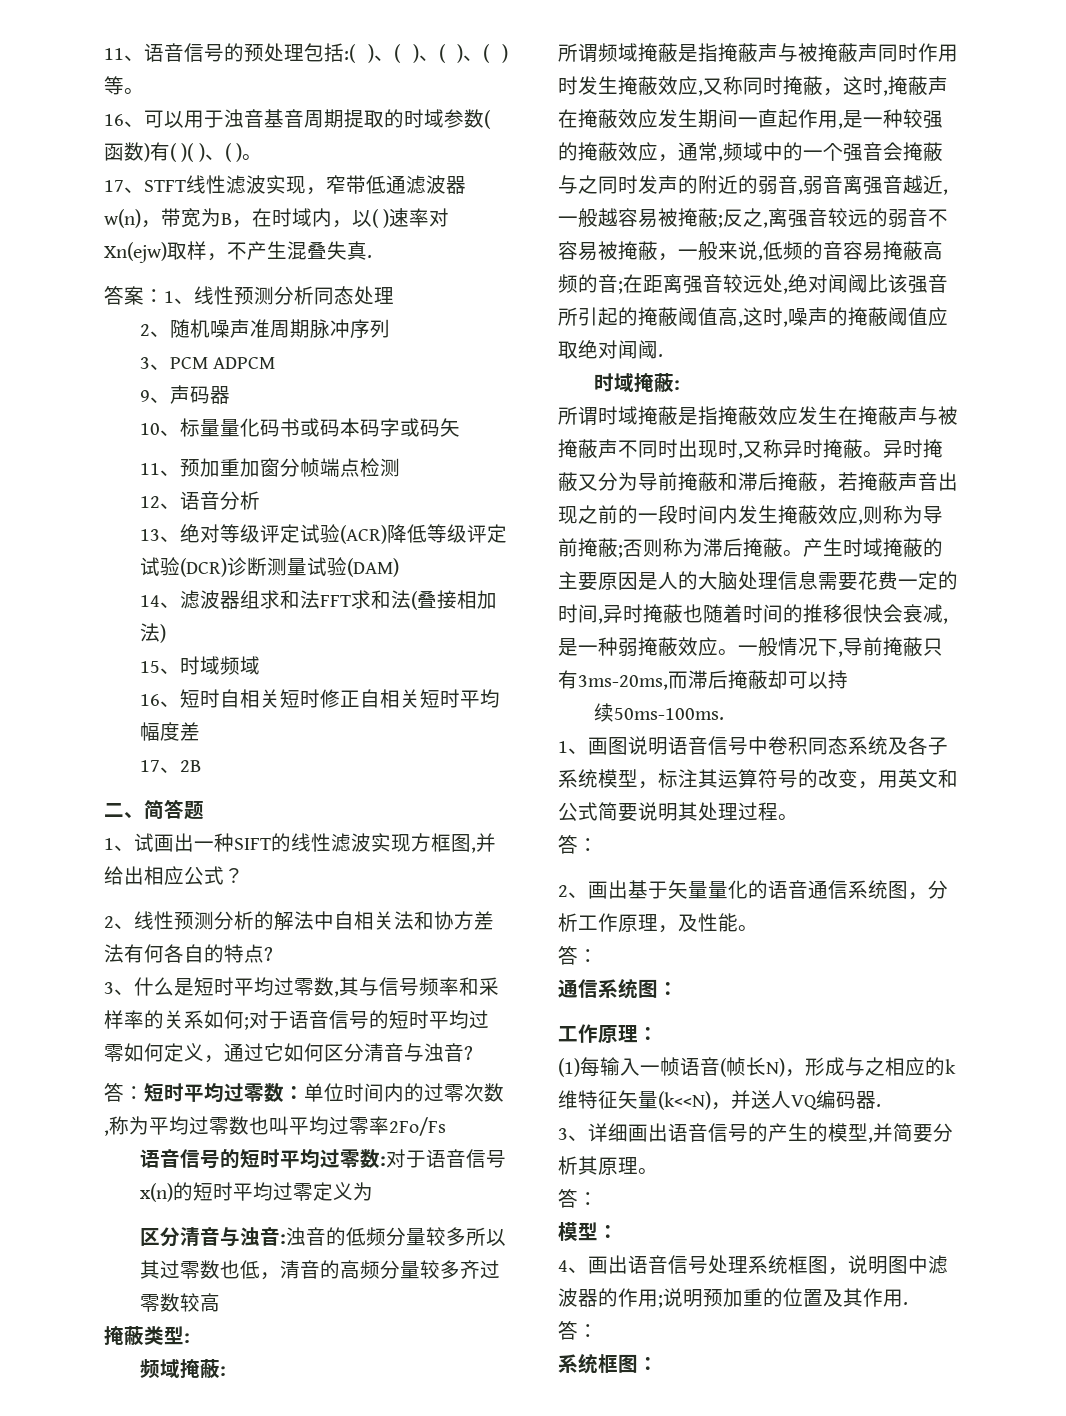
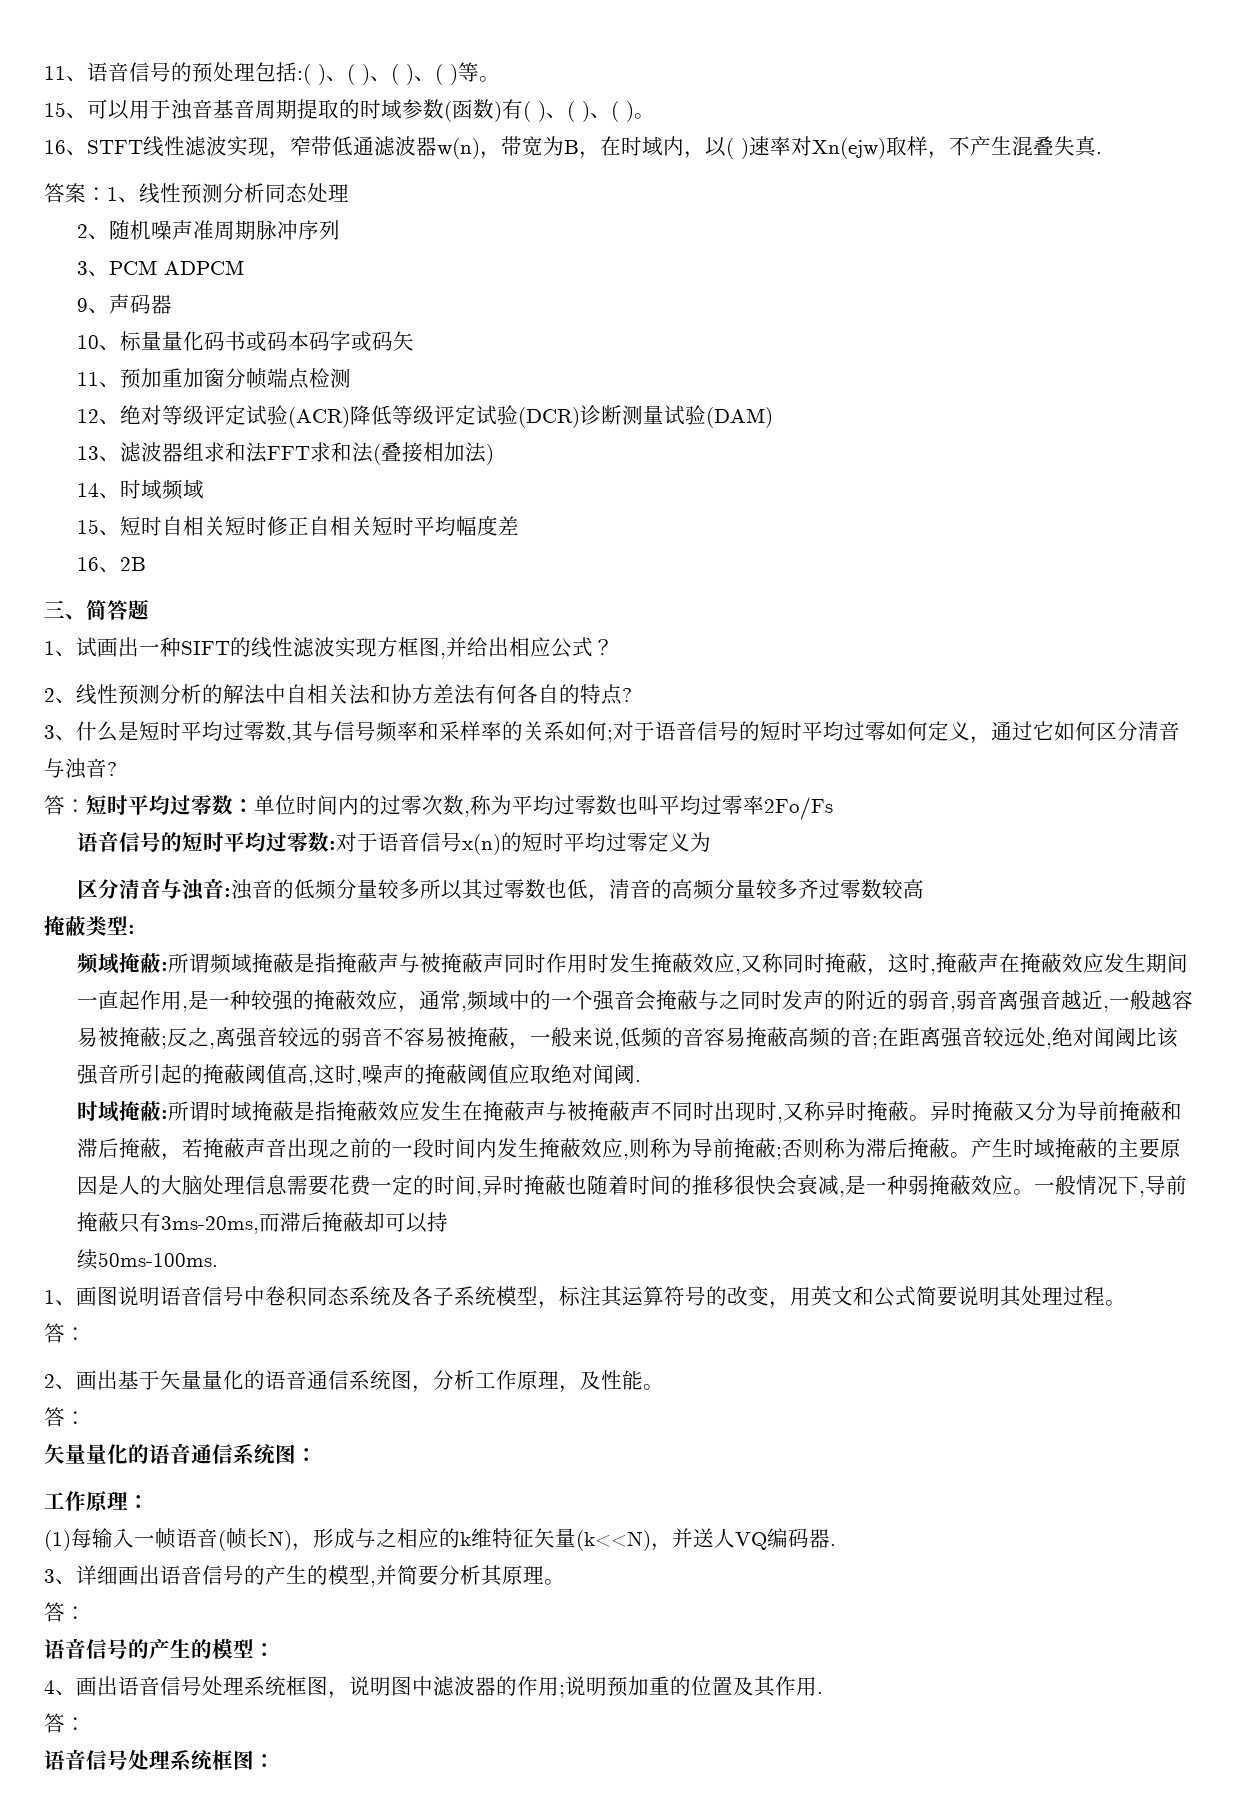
- 16、可以用于浊音基音周期提取的时域参数(函数)有( )( )、( )。
+ 15、可以用于浊音基音周期提取的时域参数(函数)有( )、( )、( )。
- 17、STFT线性滤波实现，窄带低通滤波器w(n)，带宽为B，在时域内，以( )速率对Xn(ejw)取样，不产生混叠失真.
+ 16、STFT线性滤波实现，窄带低通滤波器w(n)，带宽为B，在时域内，以( )速率对Xn(ejw)取样，不产生混叠失真.
- 12、语音分析
- 13、绝对等级评定试验(ACR)降低等级评定试验(DCR)诊断测量试验(DAM)
+ 12、绝对等级评定试验(ACR)降低等级评定试验(DCR)诊断测量试验(DAM)
- 14、滤波器组求和法FFT求和法(叠接相加法)
+ 13、滤波器组求和法FFT求和法(叠接相加法)
- 15、时域频域
+ 14、时域频域
- 16、短时自相关短时修正自相关短时平均幅度差
+ 15、短时自相关短时修正自相关短时平均幅度差
- 17、2B
+ 16、2B
- 二、简答题
+ 三、简答题
- 频域掩蔽:
- 所谓频域掩蔽是指掩蔽声与被掩蔽声同时作用时发生掩蔽效应,又称同时掩蔽，这时,掩蔽声在掩蔽效应发生期间一直起作用,是一种较强的掩蔽效应，通常,频域中的一个强音会掩蔽与之同时发声的附近的弱音,弱音离强音越近,一般越容易被掩蔽;
+ 频域掩蔽:所谓频域掩蔽是指掩蔽声与被掩蔽声同时作用时发生掩蔽效应,又称同时掩蔽，这时,掩蔽声在掩蔽效应发生期间一直起作用,是一种较强的掩蔽效应，通常,频域中的一个强音会掩蔽与之同时发声的附近的弱音,弱音离强音越近,一般越容易被掩蔽;
- 时域掩蔽:
- 所谓时域掩蔽是指掩蔽效应发生在掩蔽声与被掩蔽声不同时出现时,又称异时掩蔽。
+ 时域掩蔽:所谓时域掩蔽是指掩蔽效应发生在掩蔽声与被掩蔽声不同时出现时,又称异时掩蔽。
- 通信系统图：
+ 矢量量化的语音通信系统图：
- 模型：
+ 语音信号的产生的模型：
- 系统框图：
+ 语音信号处理系统框图：

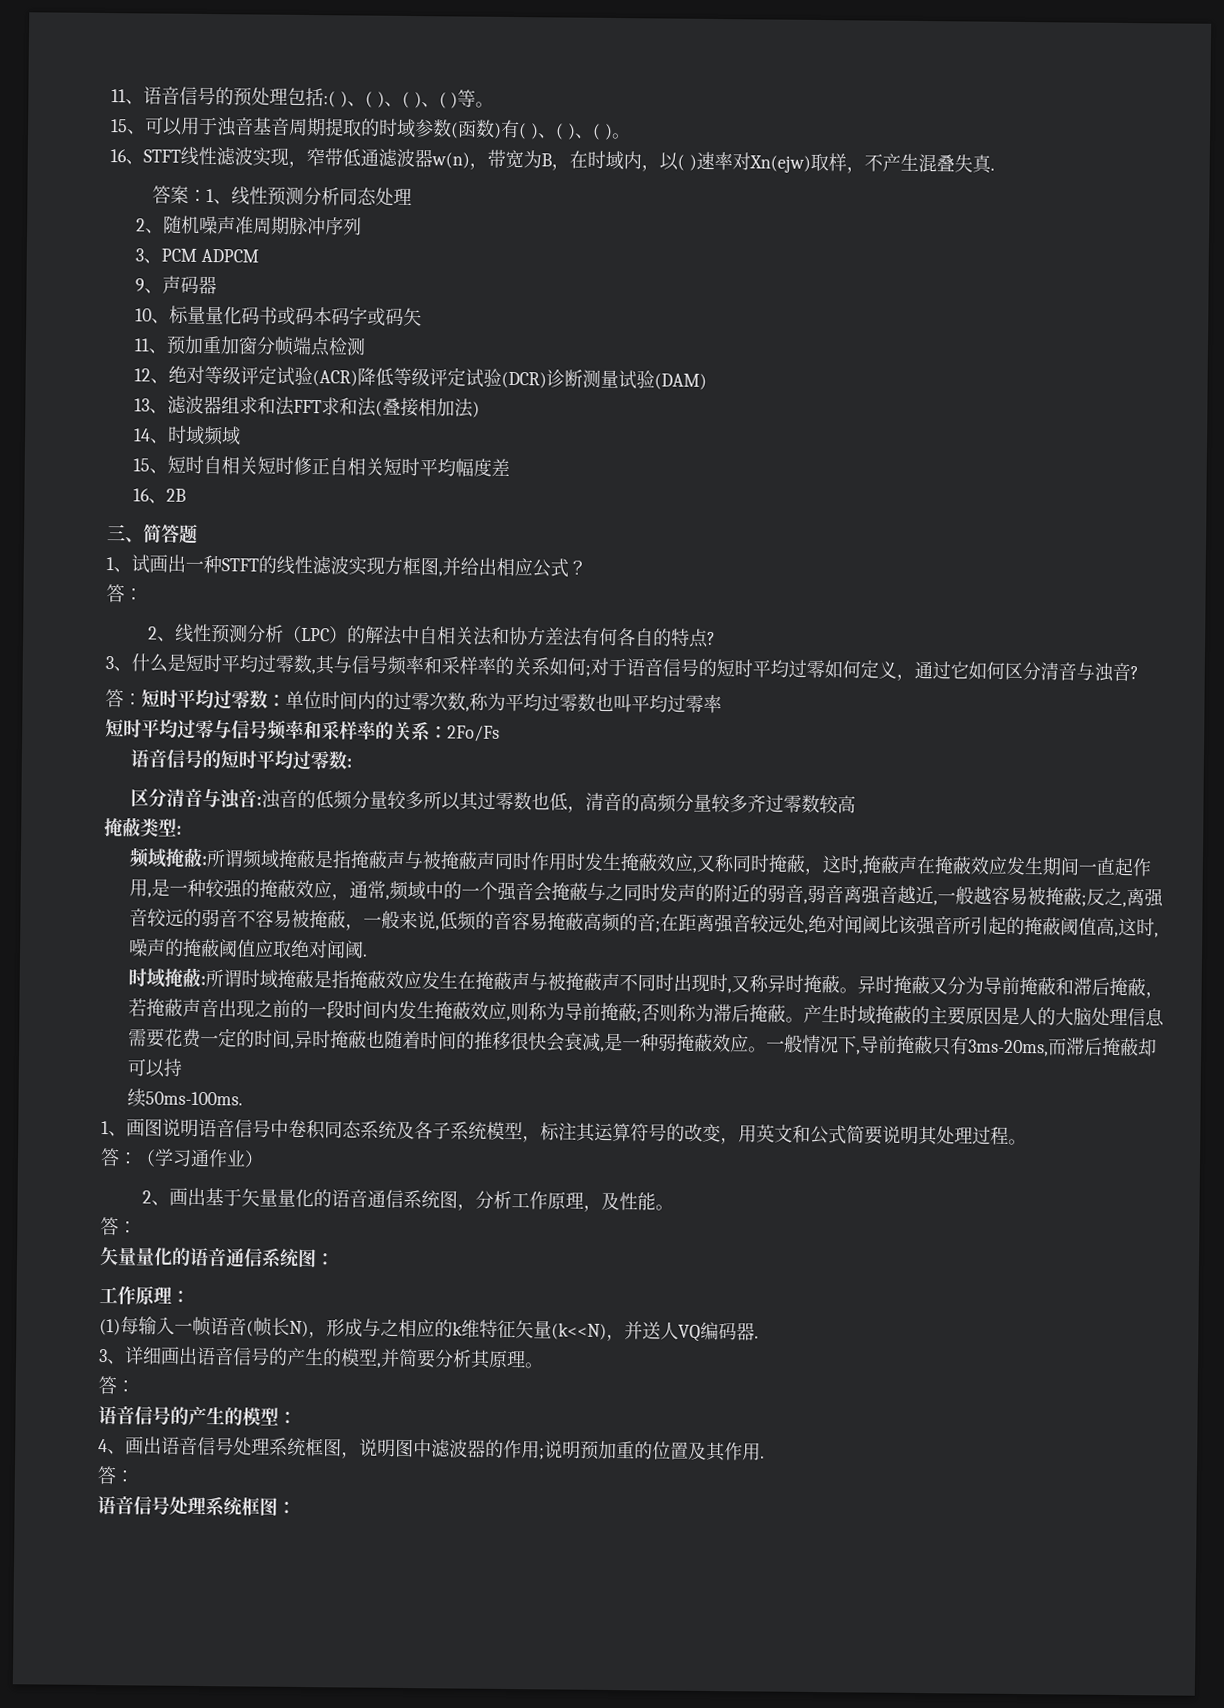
- 1、试画出一种SIFT的线性滤波实现方框图,并给出相应公式？
+ 1、试画出一种STFT的线性滤波实现方框图,并给出相应公式？
+ 答：
- 2、线性预测分析的解法中自相关法和协方差法有何各自的特点?
+ 2、线性预测分析（LPC）的解法中自相关法和协方差法有何各自的特点?
- 答：短时平均过零数：单位时间内的过零次数,称为平均过零数也叫平均过零率2Fo/Fs
+ 答：短时平均过零数：单位时间内的过零次数,称为平均过零数也叫平均过零率
+ 短时平均过零与信号频率和采样率的关系：2Fo/Fs
- 语音信号的短时平均过零数:对于语音信号x(n)的短时平均过零定义为
+ 语音信号的短时平均过零数:
  1、画图说明语音信号中卷积同态系统及各子系统模型，标注其运算符号的改变，用英文和公式简要说明其处理过程。
- 答：
+ 答：（学习通作业）

